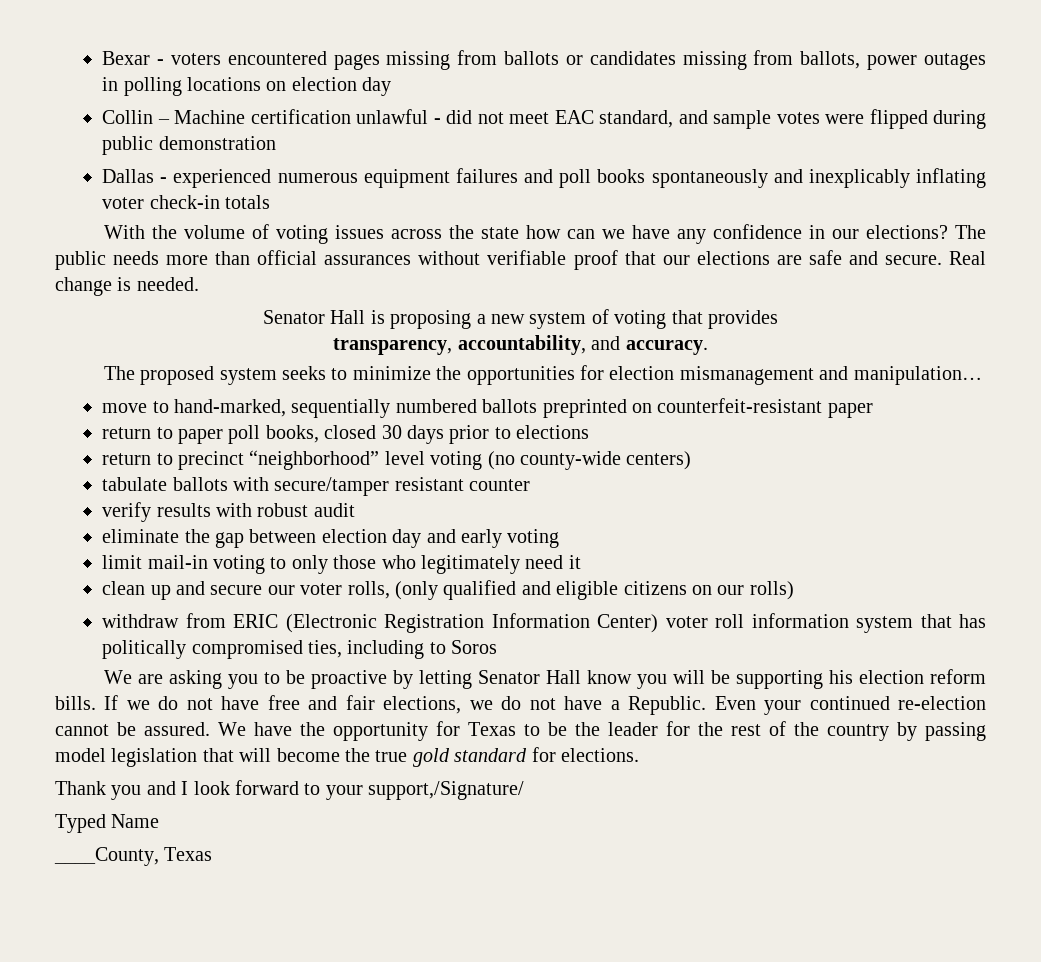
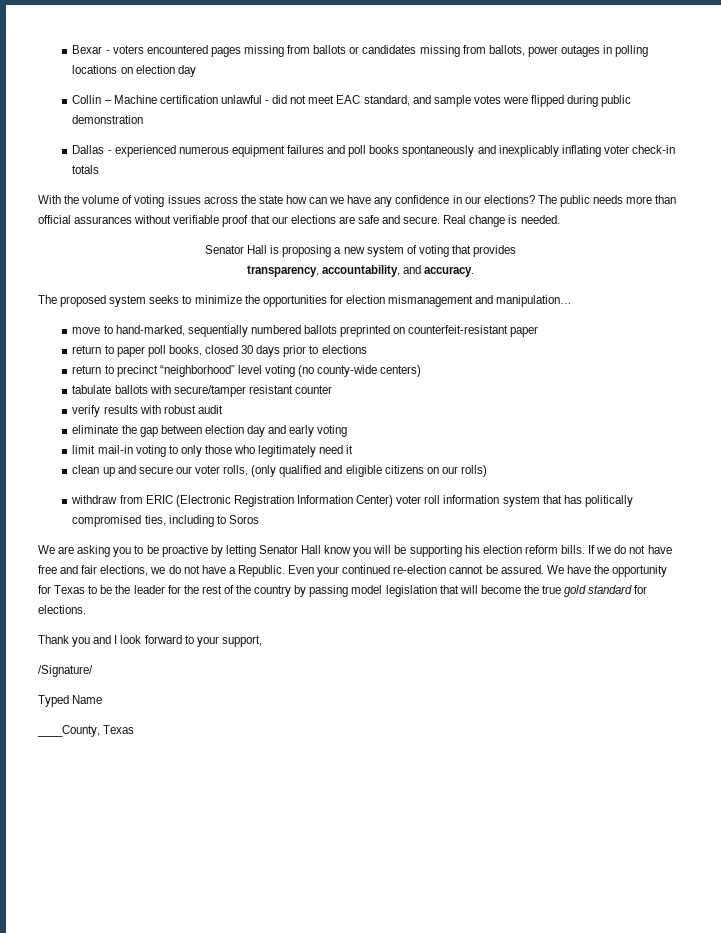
- Thank you and I look forward to your support,/Signature/
+ Thank you and I look forward to your support,
+ /Signature/

